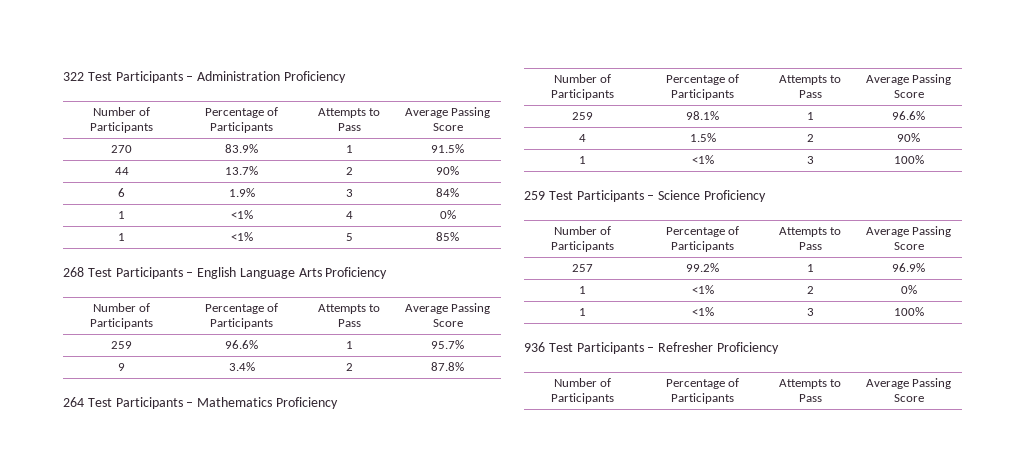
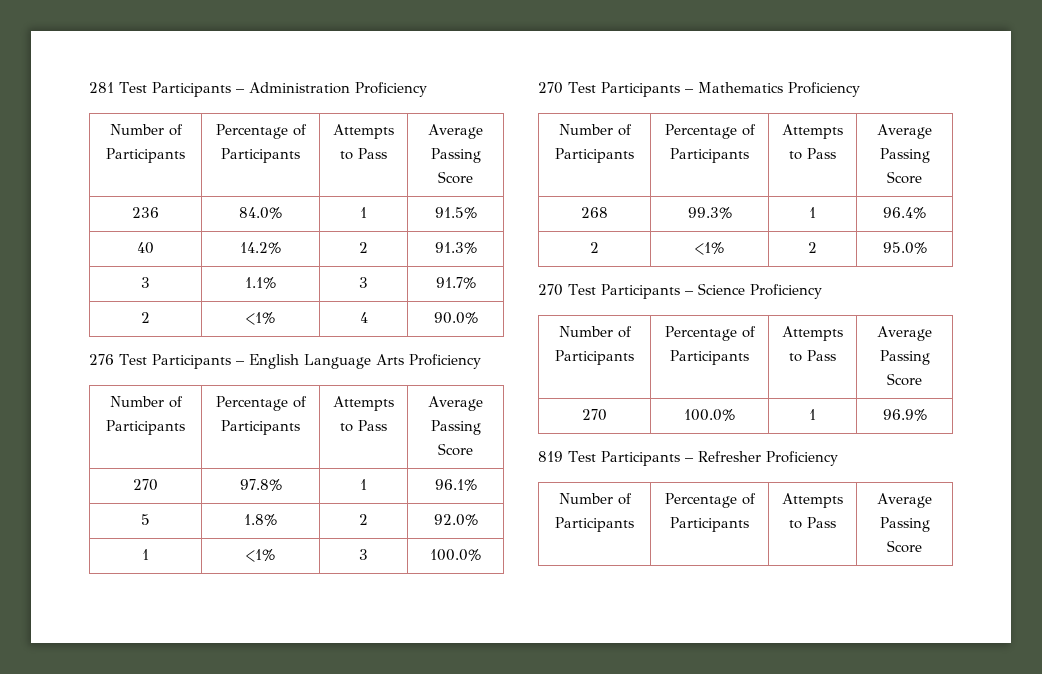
- 322 Test Participants – Administration Proficiency
+ 281 Test Participants – Administration Proficiency
- 270 | 83.9% | 1 | 91.5%
+ 236 | 84.0% | 1 | 91.5%
- 44 | 13.7% | 2 | 90%
- 6 | 1.9% | 3 | 84%
- 1 | <1% | 4 | 0%
- 1 | <1% | 5 | 85%
- 268 Test Participants – English Language Arts Proficiency
+ 40 | 14.2% | 2 | 91.3%
+ 3 | 1.1% | 3 | 91.7%
+ 2 | <1% | 4 | 90.0%
+ 276 Test Participants – English Language Arts Proficiency
- 259 | 96.6% | 1 | 95.7%
- 9 | 3.4% | 2 | 87.8%
- 264 Test Participants – Mathematics Proficiency
+ 270 | 97.8% | 1 | 96.1%
+ 5 | 1.8% | 2 | 92.0%
+ 1 | <1% | 3 | 100.0%
+ 270 Test Participants – Mathematics Proficiency
- 259 | 98.1% | 1 | 96.6%
- 4 | 1.5% | 2 | 90%
- 1 | <1% | 3 | 100%
- 259 Test Participants – Science Proficiency
+ 268 | 99.3% | 1 | 96.4%
+ 2 | <1% | 2 | 95.0%
+ 270 Test Participants – Science Proficiency
- 257 | 99.2% | 1 | 96.9%
+ 270 | 100.0% | 1 | 96.9%
- 1 | <1% | 2 | 0%
- 1 | <1% | 3 | 100%
- 936 Test Participants – Refresher Proficiency
+ 819 Test Participants – Refresher Proficiency

